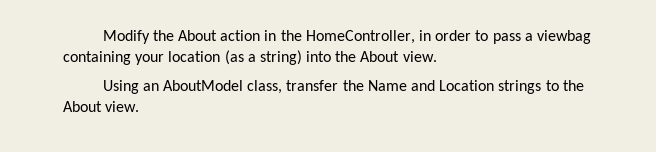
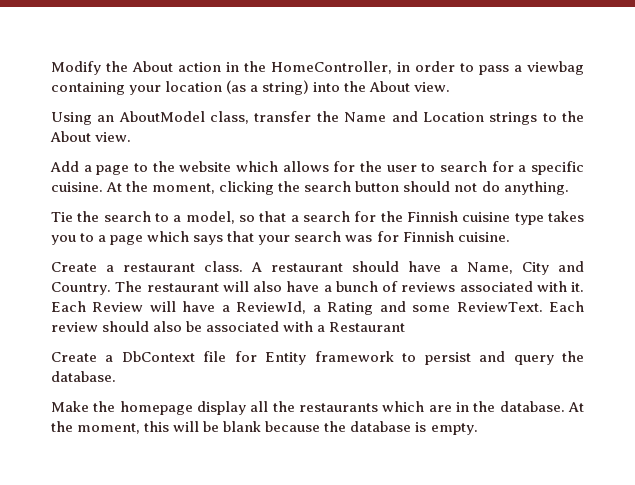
+ Add a page to the website which allows for the user to search for a specific cuisine. At the moment, clicking the search button should not do anything.
+ Tie the search to a model, so that a search for the Finnish cuisine type takes you to a page which says that your search was for Finnish cuisine.
+ Create a restaurant class. A restaurant should have a Name, City and Country. The restaurant will also have a bunch of reviews associated with it. Each Review will have a ReviewId, a Rating and some ReviewText. Each review should also be associated with a Restaurant
+ Create a DbContext file for Entity framework to persist and query the database.
+ Make the homepage display all the restaurants which are in the database. At the moment, this will be blank because the database is empty.

